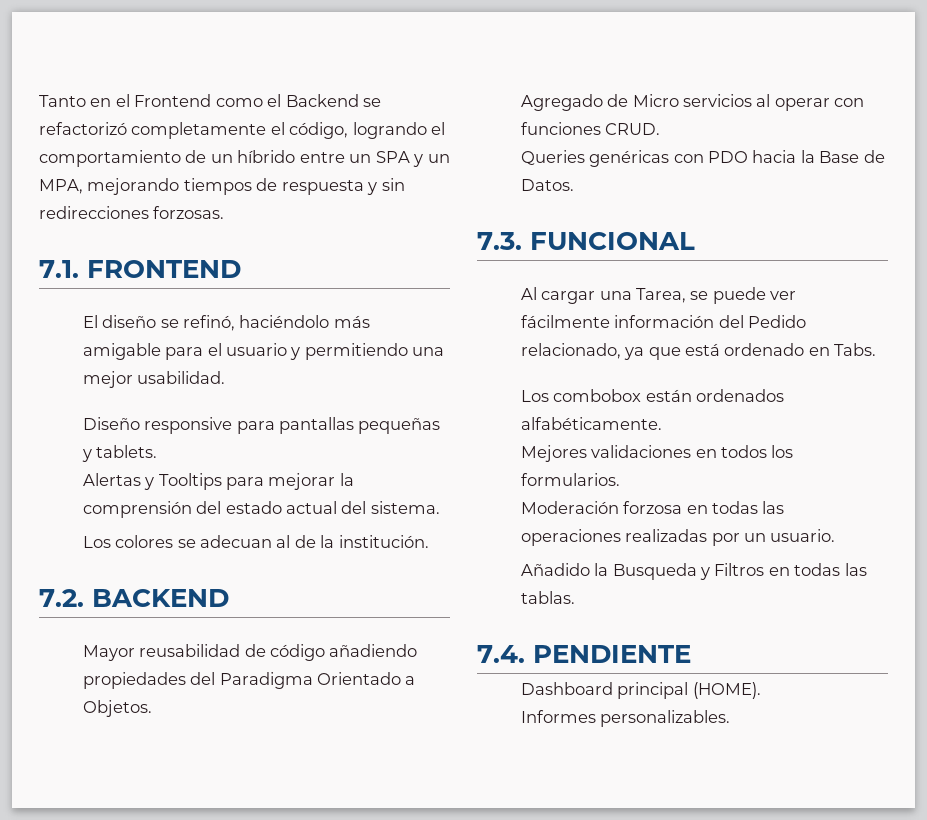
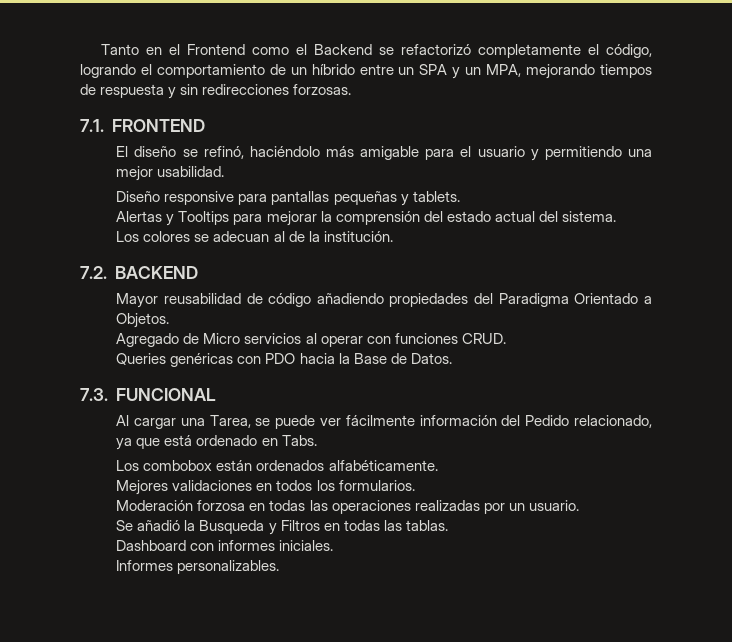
- Añadido la Busqueda y Filtros en todas las tablas.
+ Se añadió la Busqueda y Filtros en todas las tablas.
- 7.4. PENDIENTE
- Dashboard principal (HOME).
+ Dashboard con informes iniciales.

